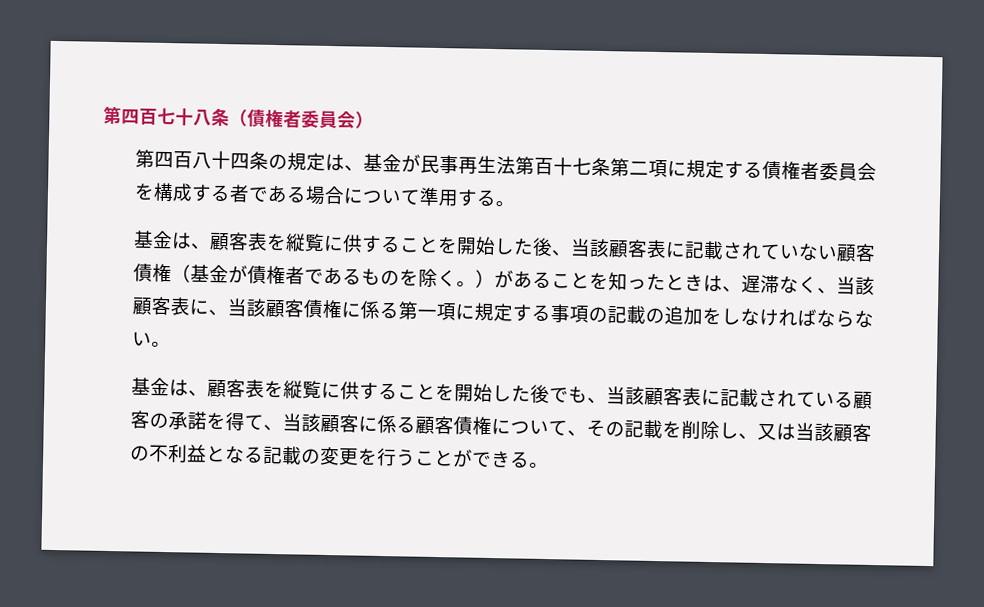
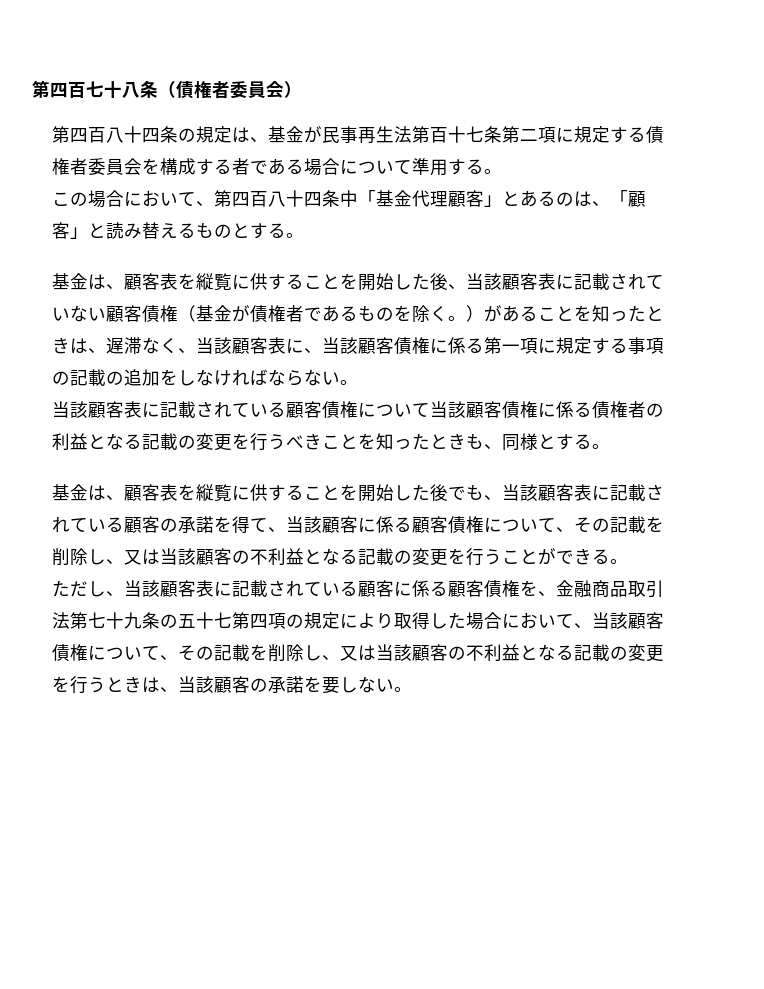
+ この場合において、第四百八十四条中「基金代理顧客」とあるのは、「顧客」と読み替えるものとする。
+ 当該顧客表に記載されている顧客債権について当該顧客債権に係る債権者の利益となる記載の変更を行うべきことを知ったときも、同様とする。
+ ただし、当該顧客表に記載されている顧客に係る顧客債権を、金融商品取引法第七十九条の五十七第四項の規定により取得した場合において、当該顧客債権について、その記載を削除し、又は当該顧客の不利益となる記載の変更を行うときは、当該顧客の承諾を要しない。

